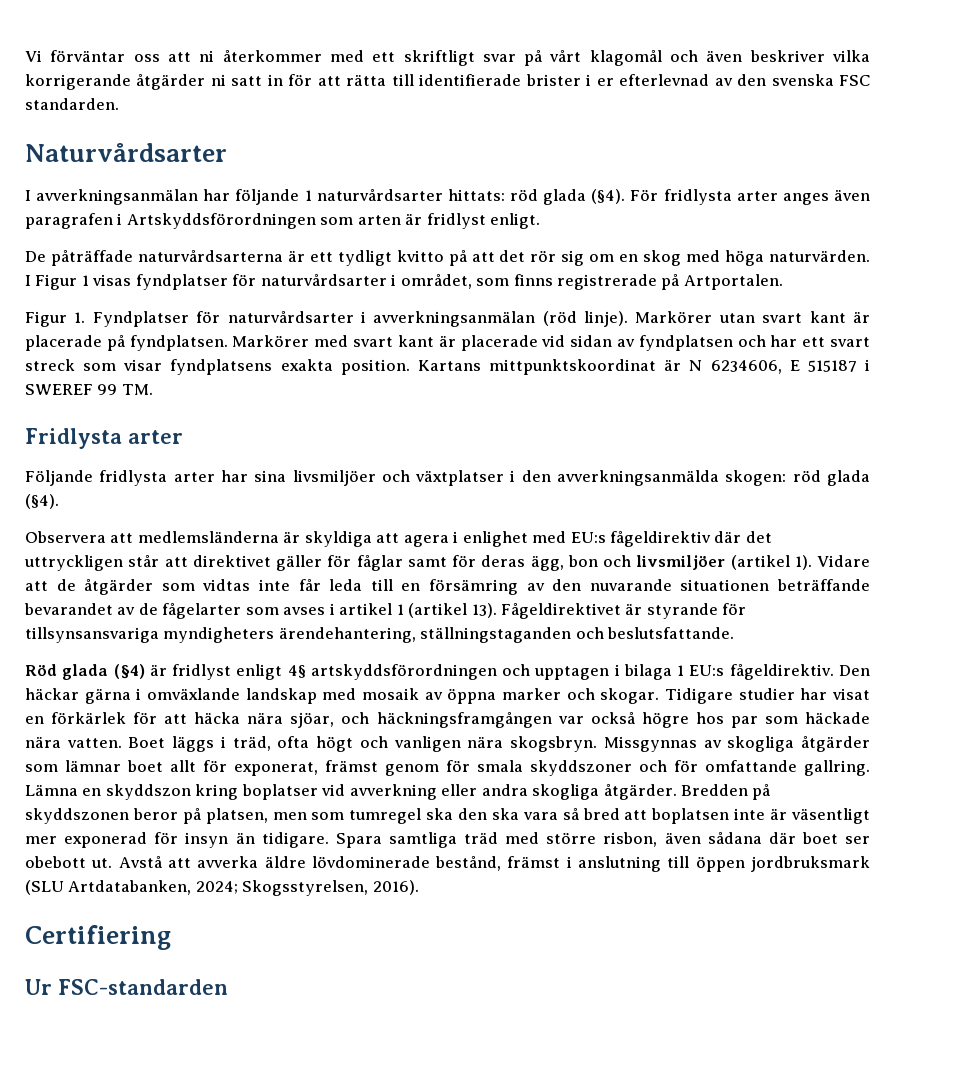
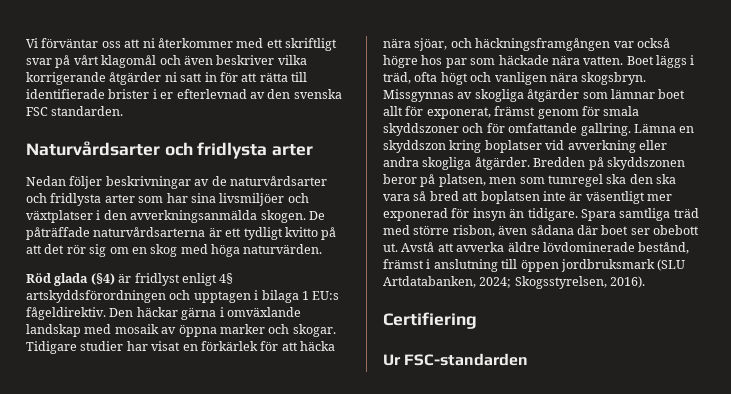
- Naturvårdsarter
- I avverkningsanmälan har följande 1 naturvårdsarter hittats: röd glada (§4). För fridlysta arter anges även paragrafen i Artskyddsförordningen som arten är fridlyst enligt.
- De påträffade naturvårdsarterna är ett tydligt kvitto på att det rör sig om en skog med höga naturvärden. I Figur 1 visas fyndplatser för naturvårdsarter i området, som finns registrerade på Artportalen.
- Figur 1. Fyndplatser för naturvårdsarter i avverkningsanmälan (röd linje). Markörer utan svart kant är placerade på fyndplatsen. Markörer med svart kant är placerade vid sidan av fyndplatsen och har ett svart streck som visar fyndplatsens exakta position. Kartans mittpunktskoordinat är N 6234606, E 515187 i SWEREF 99 TM.
- Fridlysta arter
- Följande fridlysta arter har sina livsmiljöer och växtplatser i den avverkningsanmälda skogen: röd glada (§4).
- Observera att medlemsländerna är skyldiga att agera i enlighet med EU:s fågeldirektiv där det uttryckligen står att direktivet gäller för fåglar samt för deras ägg, bon och livsmiljöer (artikel 1). Vidare att de åtgärder som vidtas inte får leda till en försämring av den nuvarande situationen beträffande bevarandet av de fågelarter som avses i artikel 1 (artikel 13). Fågeldirektivet är styrande för tillsynsansvariga myndigheters ärendehantering, ställningstaganden och beslutsfattande.
+ Naturvårdsarter och fridlysta arter
+ Nedan följer beskrivningar av de naturvårdsarter och fridlysta arter som har sina livsmiljöer och växtplatser i den avverkningsanmälda skogen. De påträffade naturvårdsarterna är ett tydligt kvitto på att det rör sig om en skog med höga naturvärden.

